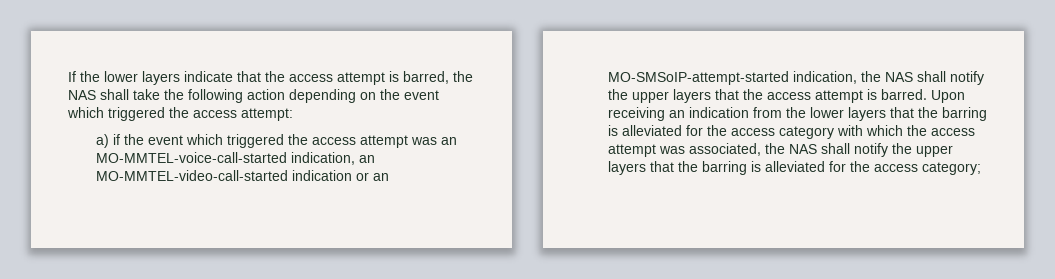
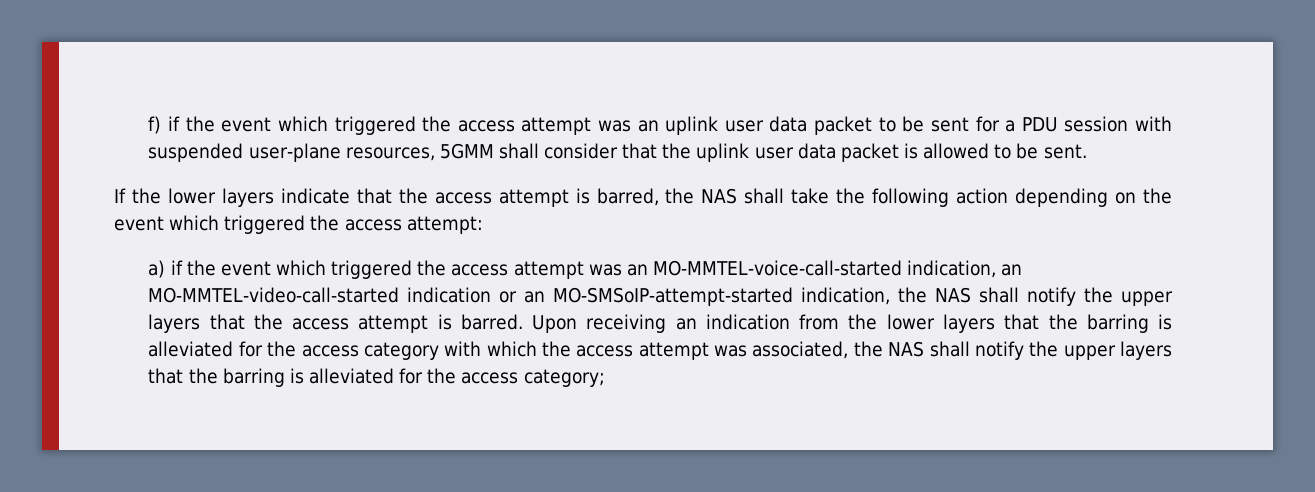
+ f) if the event which triggered the access attempt was an uplink user data packet to be sent for a PDU session with suspended user-plane resources, 5GMM shall consider that the uplink user data packet is allowed to be sent.

